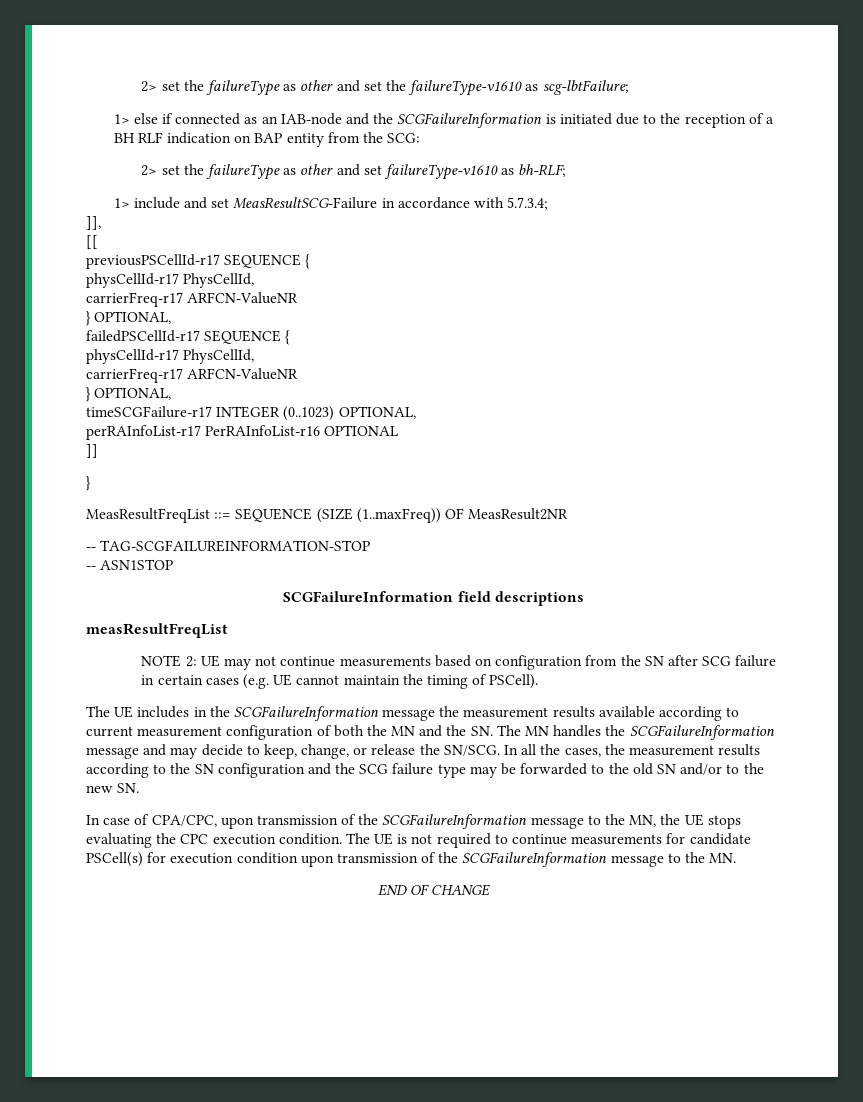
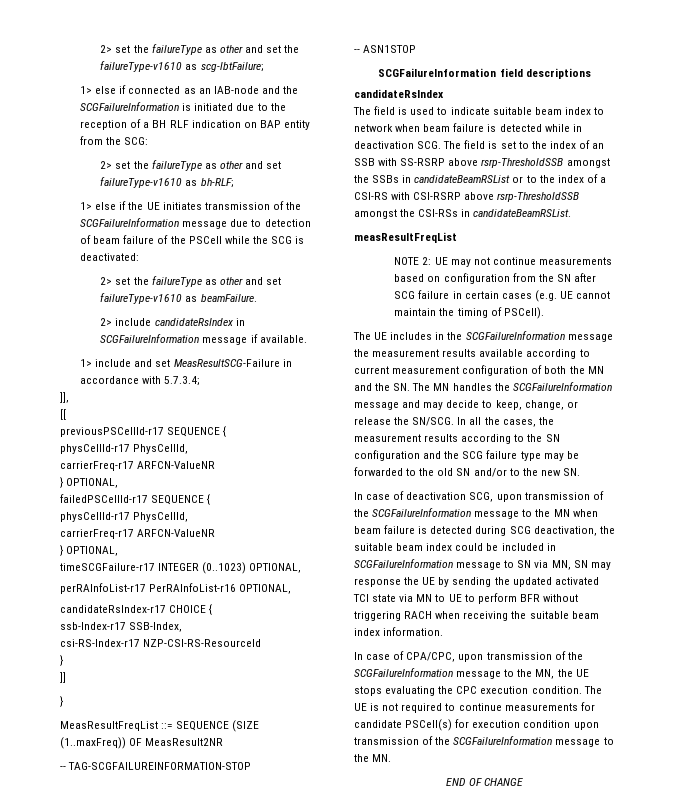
+ 1> else if the UE initiates transmission of the SCGFailureInformation message due to detection of beam failure of the PSCell while the SCG is deactivated:
+ 2> set the failureType as other and set failureType-v1610 as beamFailure.
+ 2> include candidateRsIndex in SCGFailureInformation message if available.
- perRAInfoList-r17 PerRAInfoList-r16 OPTIONAL
+ perRAInfoList-r17 PerRAInfoList-r16 OPTIONAL,
+ candidateRsIndex-r17 CHOICE {
+ ssb-Index-r17 SSB-Index,
+ csi-RS-Index-r17 NZP-CSI-RS-ResourceId
+ }
  SCGFailureInformation field descriptions
+ candidateRsIndex
+ The field is used to indicate suitable beam index to network when beam failure is detected while in deactivation SCG. The field is set to the index of an SSB with SS-RSRP above rsrp-ThresholdSSB amongst the SSBs in candidateBeamRSList or to the index of a CSI-RS with CSI-RSRP above rsrp-ThresholdSSB amongst the CSI-RSs in candidateBeamRSList.
+ In case of deactivation SCG, upon transmission of the SCGFailureInformation message to the MN when beam failure is detected during SCG deactivation, the suitable beam index could be included in SCGFailureInformation message to SN via MN, SN may response the UE by sending the updated activated TCI state via MN to UE to perform BFR without triggering RACH when receiving the suitable beam index information.

